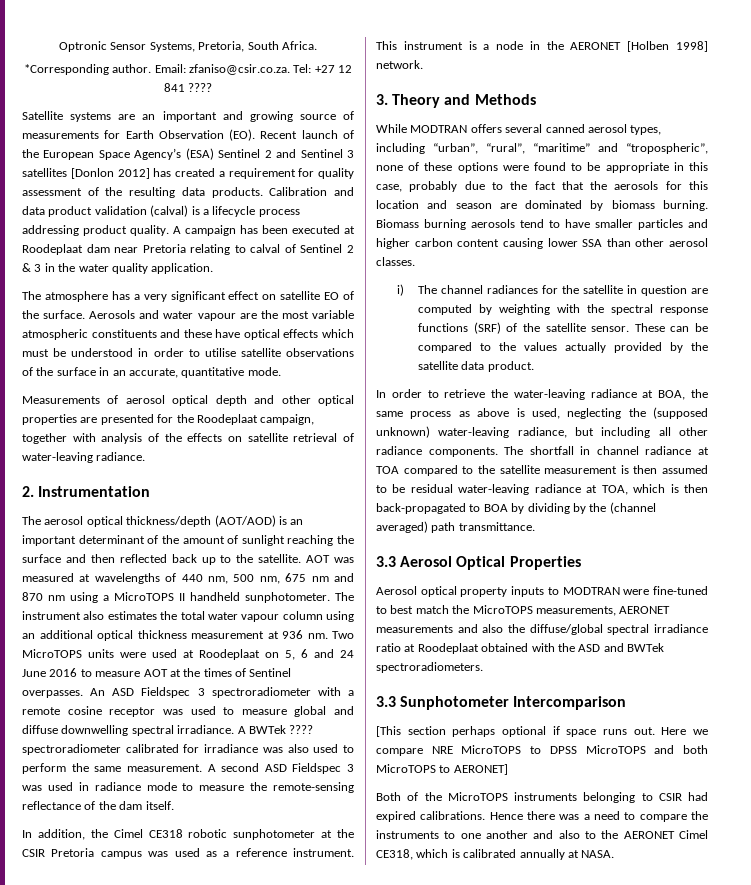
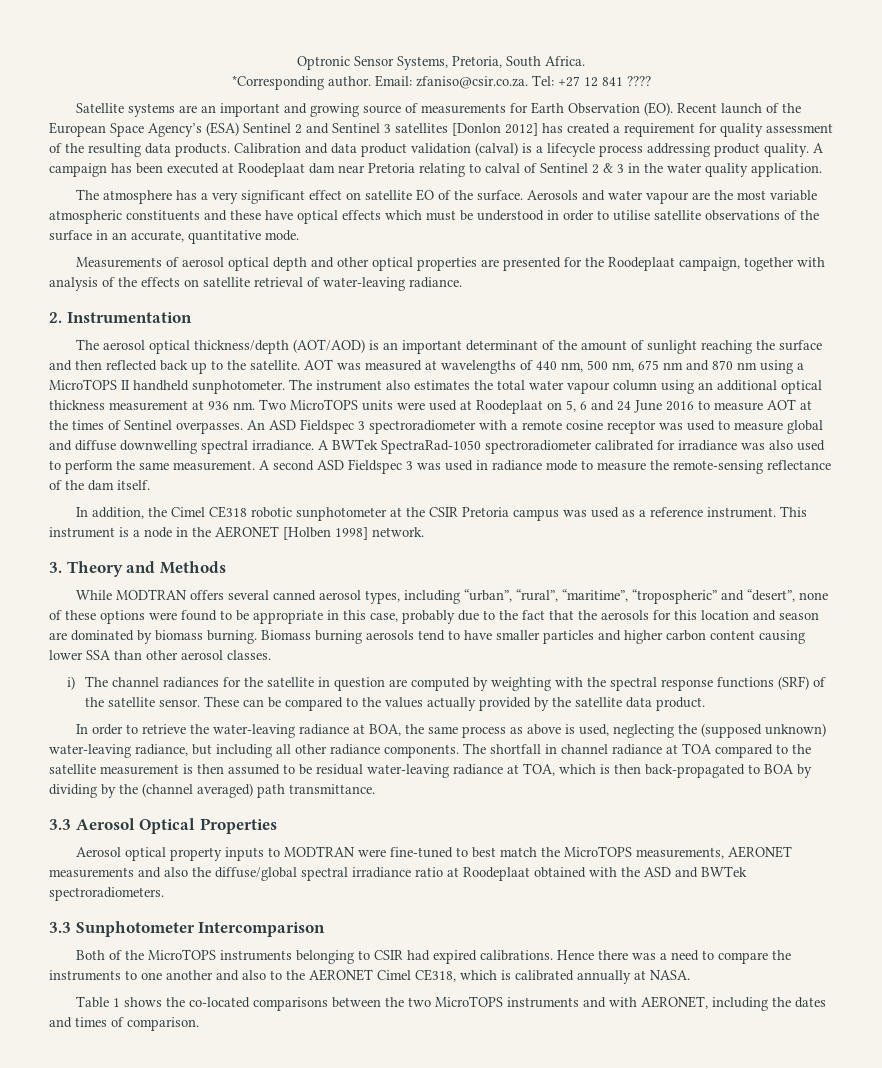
- A BWTek ???? spectroradiometer calibrated for irradiance was also used to perform the same measurement.
+ A BWTek SpectraRad-1050 spectroradiometer calibrated for irradiance was also used to perform the same measurement.
- While MODTRAN offers several canned aerosol types, including “urban”, “rural”, “maritime” and “tropospheric”, none of these options were found to be appropriate in this case, probably due to the fact that the aerosols for this location and season are dominated by biomass burning.
+ While MODTRAN offers several canned aerosol types, including “urban”, “rural”, “maritime”, “tropospheric” and “desert”, none of these options were found to be appropriate in this case, probably due to the fact that the aerosols for this location and season are dominated by biomass burning.
- [This section perhaps optional if space runs out. Here we compare NRE MicroTOPS to DPSS MicroTOPS and both MicroTOPS to AERONET]
+ Table 1 shows the co-located comparisons between the two MicroTOPS instruments and with AERONET, including the dates and times of comparison.

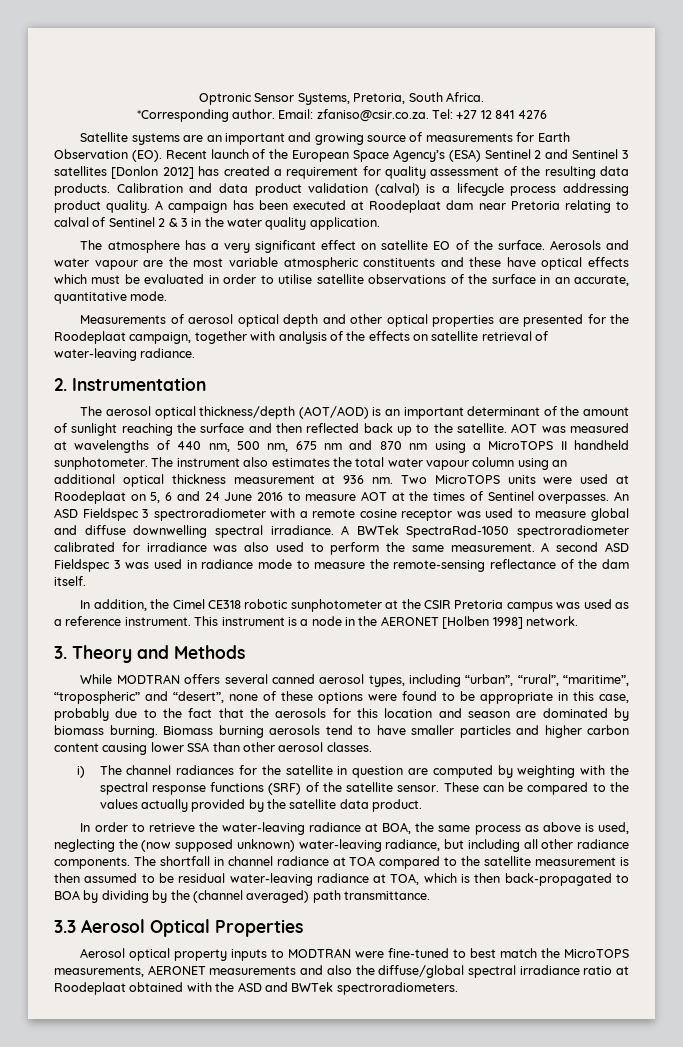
- Email: zfaniso@csir.co.za. Tel: +27 12 841 ????
+ Email: zfaniso@csir.co.za. Tel: +27 12 841 4276
- Aerosols and water vapour are the most variable atmospheric constituents and these have optical effects which must be understood in order to utilise satellite observations of the surface in an accurate, quantitative mode.
+ Aerosols and water vapour are the most variable atmospheric constituents and these have optical effects which must be evaluated in order to utilise satellite observations of the surface in an accurate, quantitative mode.
- In order to retrieve the water-leaving radiance at BOA, the same process as above is used, neglecting the (supposed unknown) water-leaving radiance, but including all other radiance components.
+ In order to retrieve the water-leaving radiance at BOA, the same process as above is used, neglecting the (now supposed unknown) water-leaving radiance, but including all other radiance components.
- 3.3 Sunphotometer Intercomparison
- Both of the MicroTOPS instruments belonging to CSIR had expired calibrations. Hence there was a need to compare the instruments to one another and also to the AERONET Cimel CE318, which is calibrated annually at NASA.
- Table 1 shows the co-located comparisons between the two MicroTOPS instruments and with AERONET, including the dates and times of comparison.

